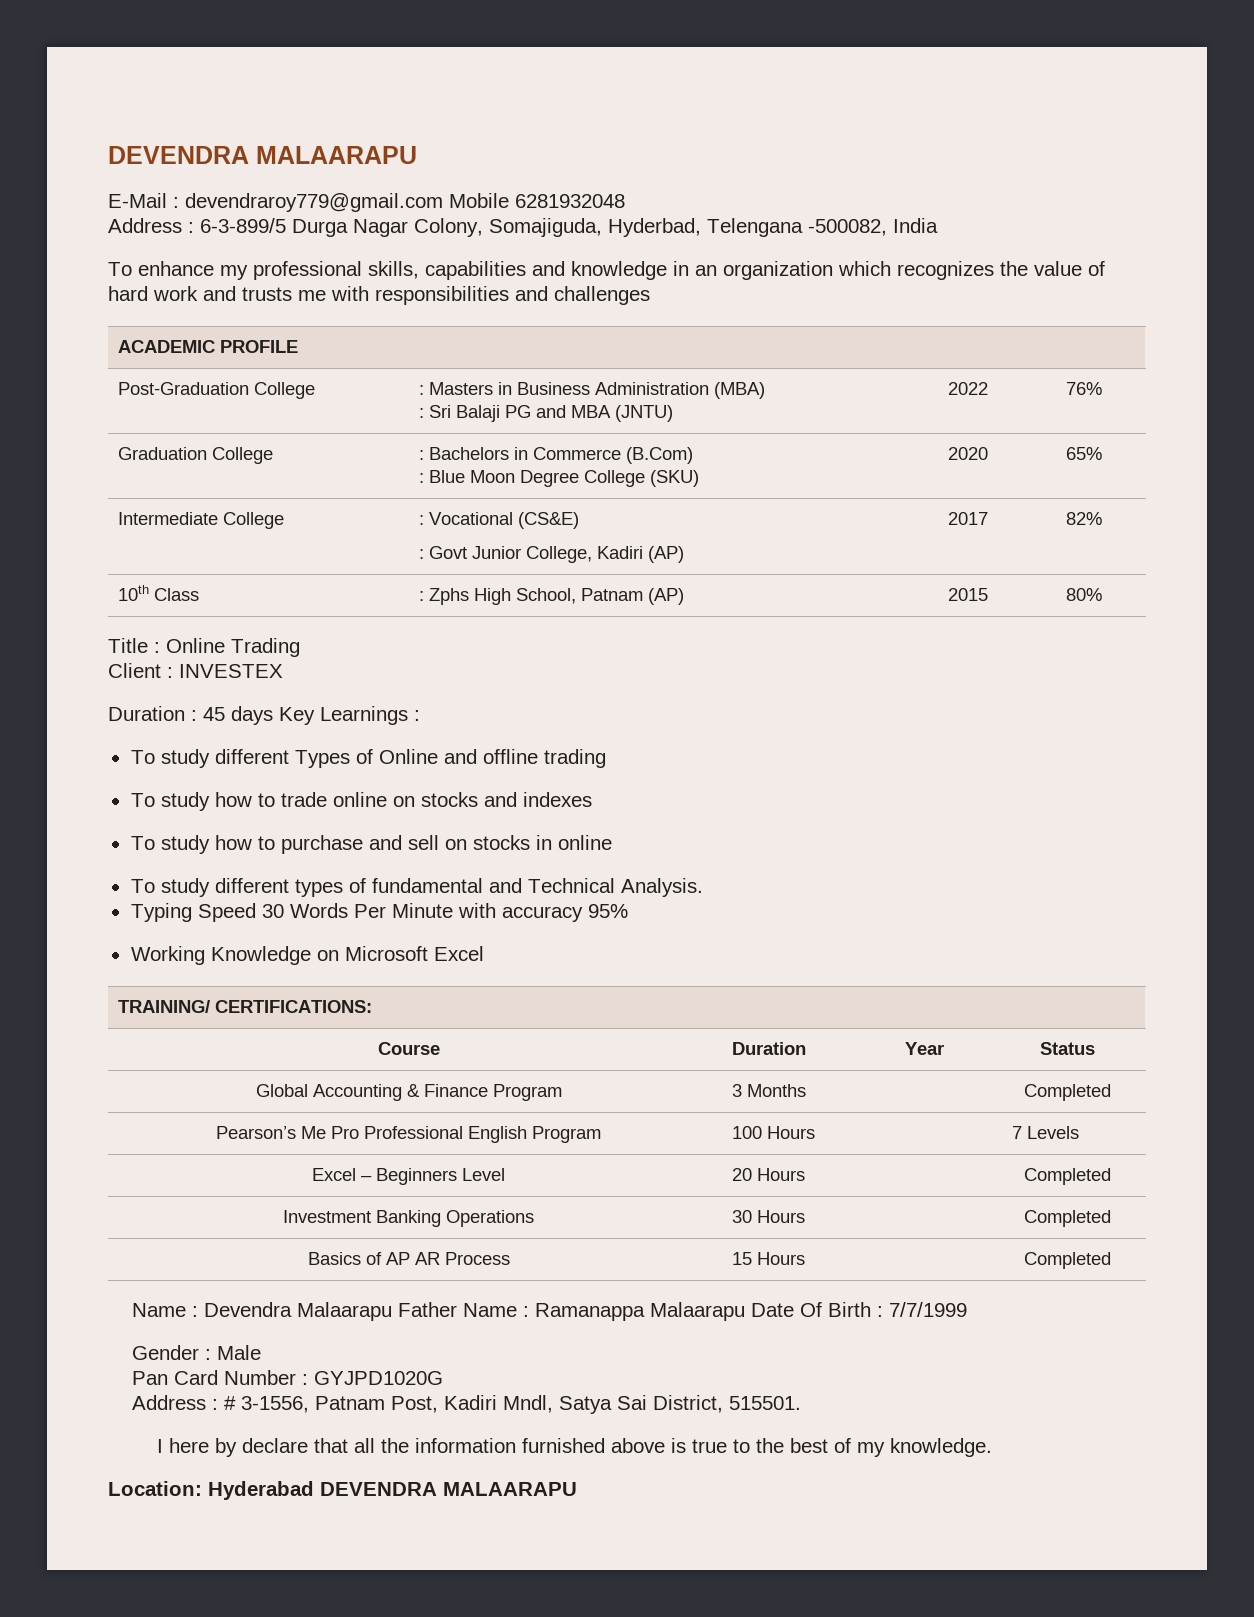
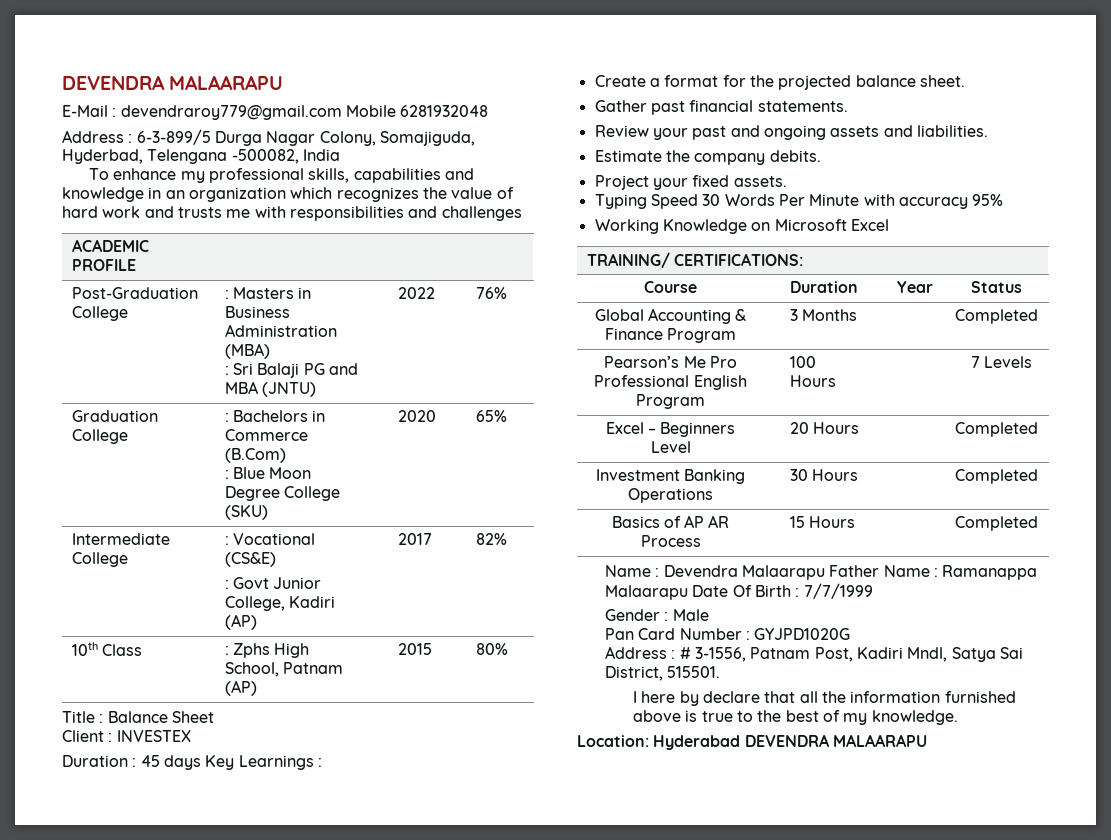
- Title : Online Trading
+ Title : Balance Sheet
- To study different Types of Online and offline trading
- To study how to trade online on stocks and indexes
- To study how to purchase and sell on stocks in online
- To study different types of fundamental and Technical Analysis.
+ Create a format for the projected balance sheet.
+ Gather past financial statements.
+ Review your past and ongoing assets and liabilities.
+ Estimate the company debits.
+ Project your fixed assets.

